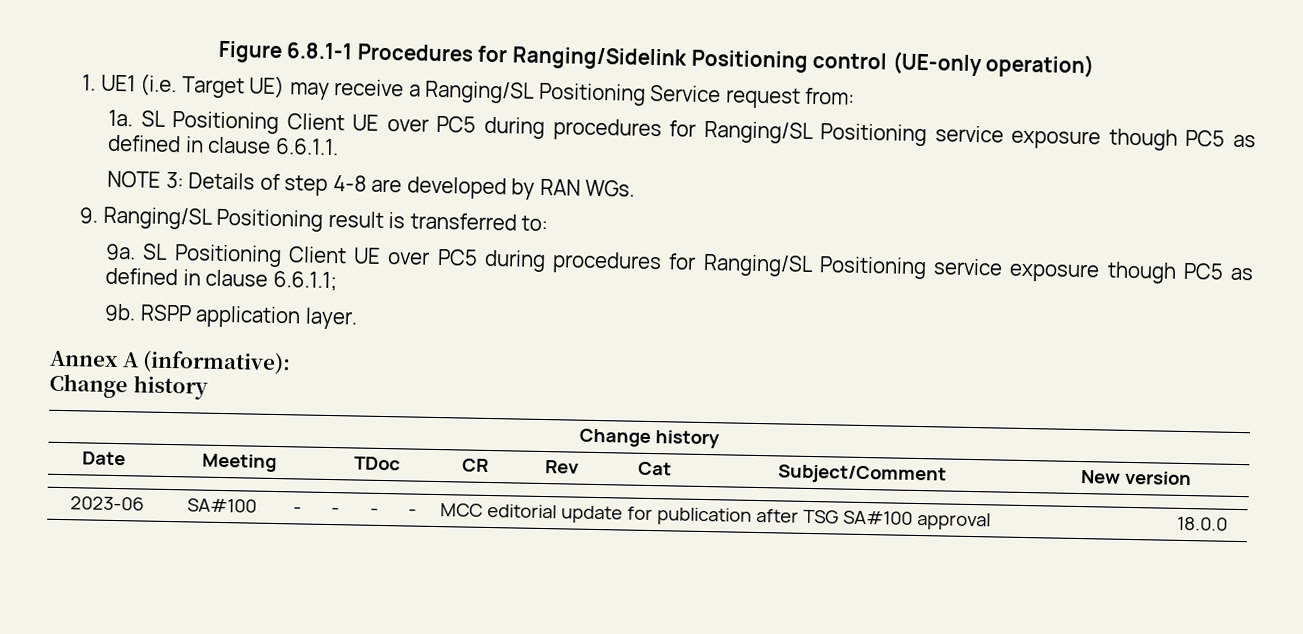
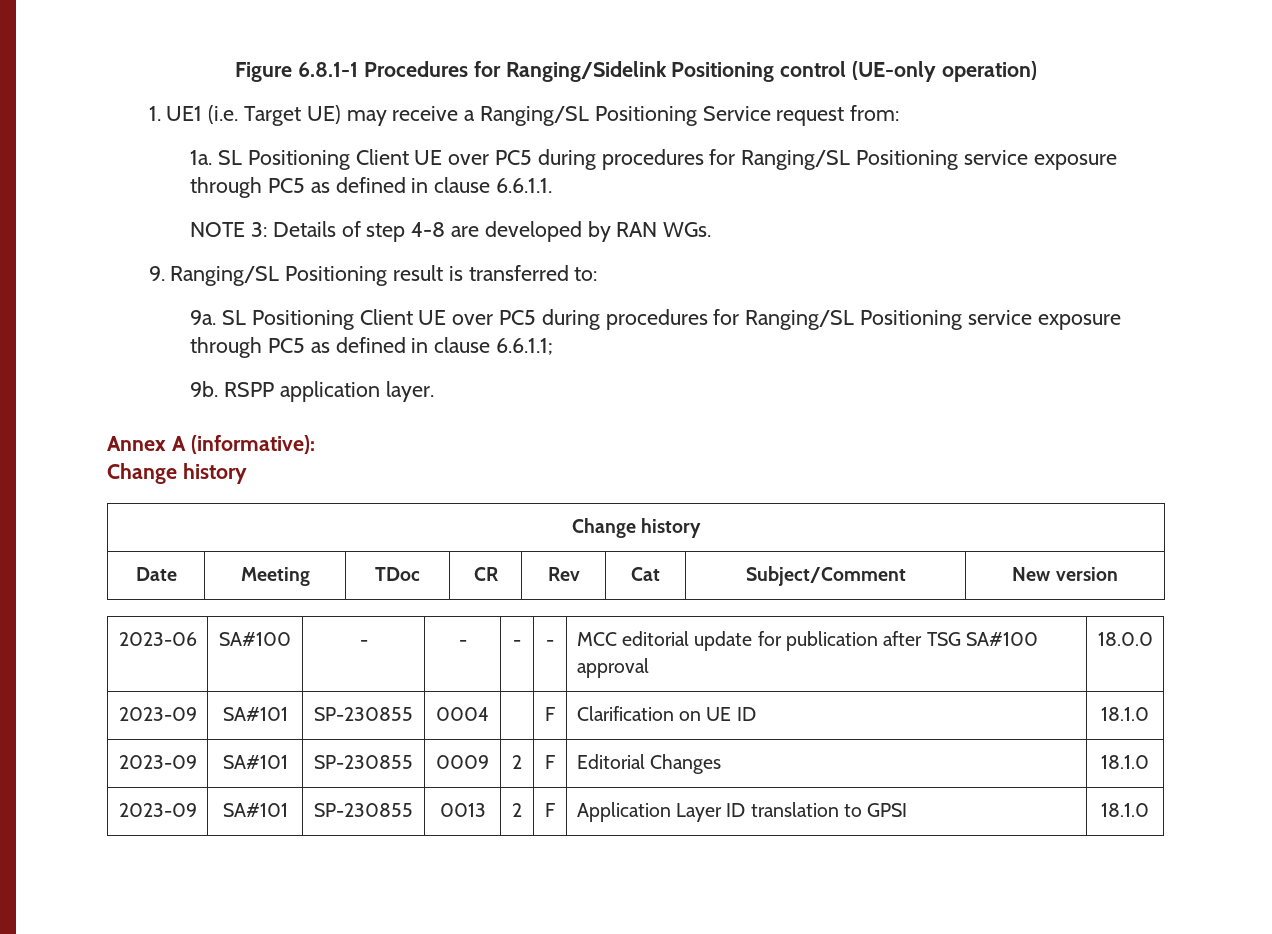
- SL Positioning Client UE over PC5 during procedures for Ranging/SL Positioning service exposure though PC5 as defined in clause 6.6.1.1.
+ SL Positioning Client UE over PC5 during procedures for Ranging/SL Positioning service exposure through PC5 as defined in clause 6.6.1.1.
- SL Positioning Client UE over PC5 during procedures for Ranging/SL Positioning service exposure though PC5 as defined in clause 6.6.1.1;
+ SL Positioning Client UE over PC5 during procedures for Ranging/SL Positioning service exposure through PC5 as defined in clause 6.6.1.1;
+ 2023-09 | SA#101 | SP-230855 | 0004 | | F | Clarification on UE ID | 18.1.0
+ 2023-09 | SA#101 | SP-230855 | 0009 | 2 | F | Editorial Changes | 18.1.0
+ 2023-09 | SA#101 | SP-230855 | 0013 | 2 | F | Application Layer ID translation to GPSI | 18.1.0

